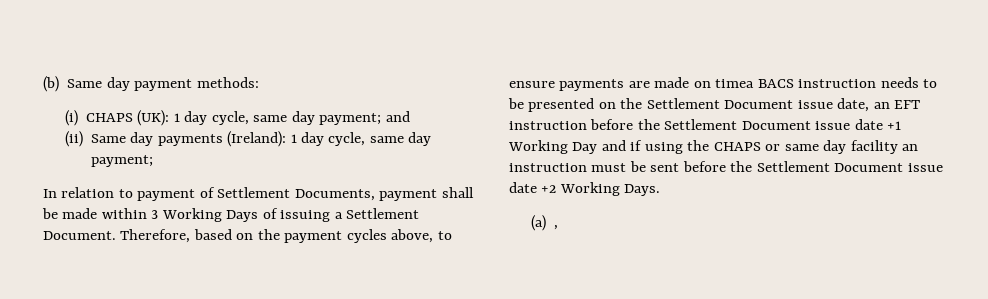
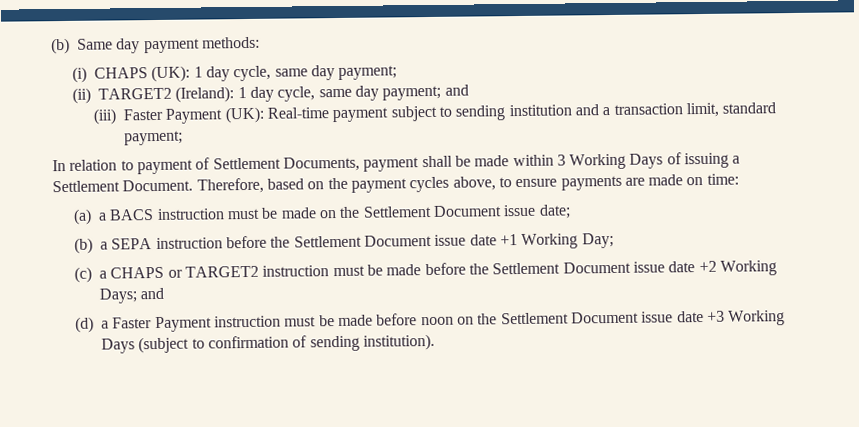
- (i) CHAPS (UK): 1 day cycle, same day payment; and
+ (i) CHAPS (UK): 1 day cycle, same day payment;
- (ii) Same day payments (Ireland): 1 day cycle, same day payment;
+ (ii) TARGET2 (Ireland): 1 day cycle, same day payment; and
+ (iii) Faster Payment (UK): Real-time payment subject to sending institution and a transaction limit, standard payment;
- Therefore, based on the payment cycles above, to ensure payments are made on timea BACS instruction needs to be presented on the Settlement Document issue date, an EFT instruction before the Settlement Document issue date +1 Working Day and if using the CHAPS or same day facility an instruction must be sent before the Settlement Document issue date +2 Working Days.
- (a) ,
+ Therefore, based on the payment cycles above, to ensure payments are made on time:
+ (a) a BACS instruction must be made on the Settlement Document issue date;
+ (b) a SEPA instruction before the Settlement Document issue date +1 Working Day;
+ (c) a CHAPS or TARGET2 instruction must be made before the Settlement Document issue date +2 Working Days; and
+ (d) a Faster Payment instruction must be made before noon on the Settlement Document issue date +3 Working Days (subject to confirmation of sending institution).

